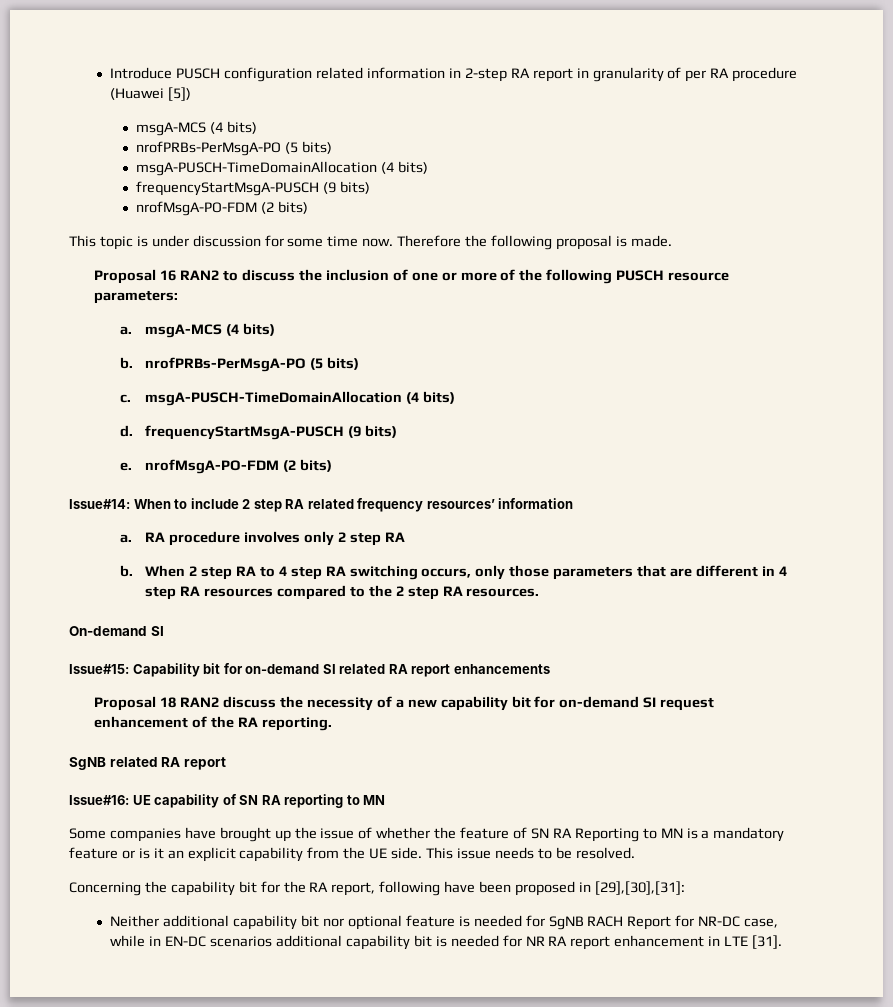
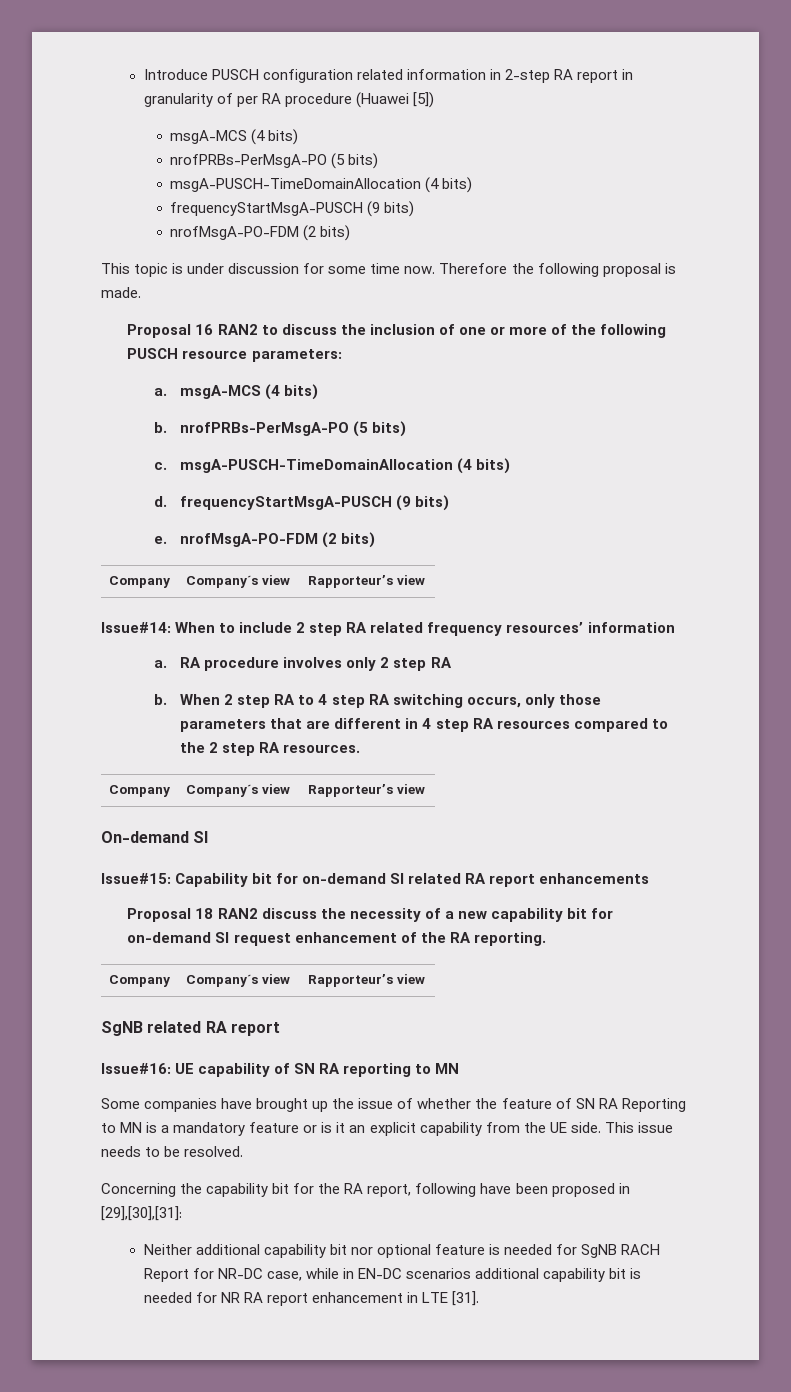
  e. nrofMsgA-PO-FDM (2 bits)
+ Company | Company´s view | Rapporteur’s view
  When 2 step RA to 4 step RA switching occurs, only those parameters that are different in 4 step RA resources compared to the 2 step RA resources.
+ Company | Company´s view | Rapporteur’s view
  Proposal 18 RAN2 discuss the necessity of a new capability bit for on-demand SI request enhancement of the RA reporting.
+ Company | Company´s view | Rapporteur’s view

